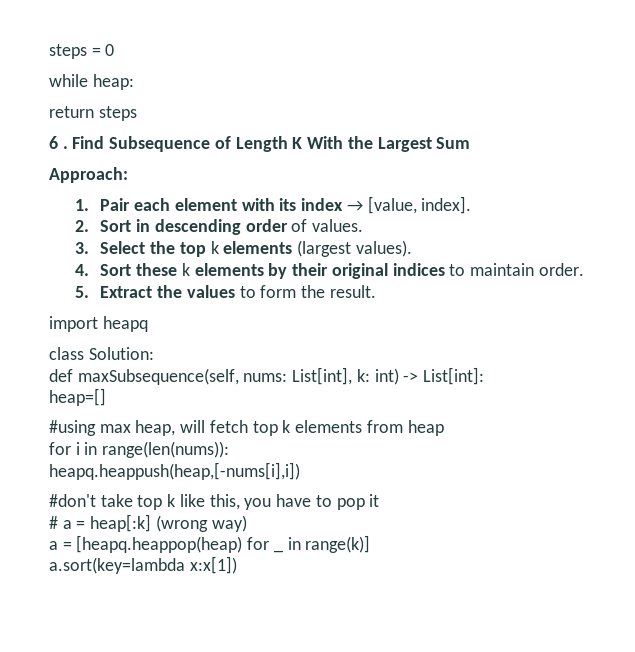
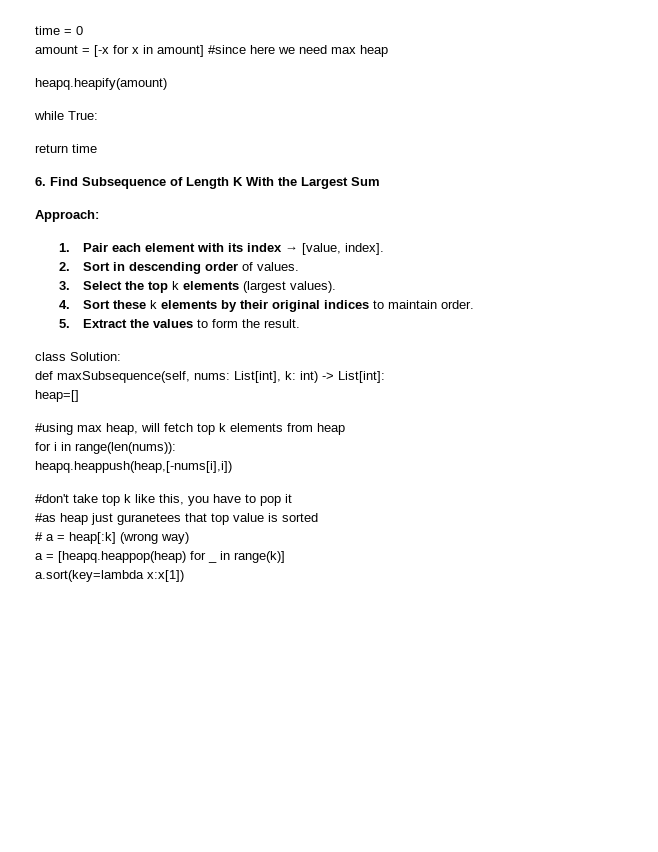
- steps = 0
+ time = 0
+ amount = [-x for x in amount] #since here we need max heap
+ heapq.heapify(amount)
- while heap:
+ while True:
- return steps
- 6 . Find Subsequence of Length K With the Largest Sum
+ return time
+ 6. Find Subsequence of Length K With the Largest Sum
- import heapq
+ #as heap just guranetees that top value is sorted

